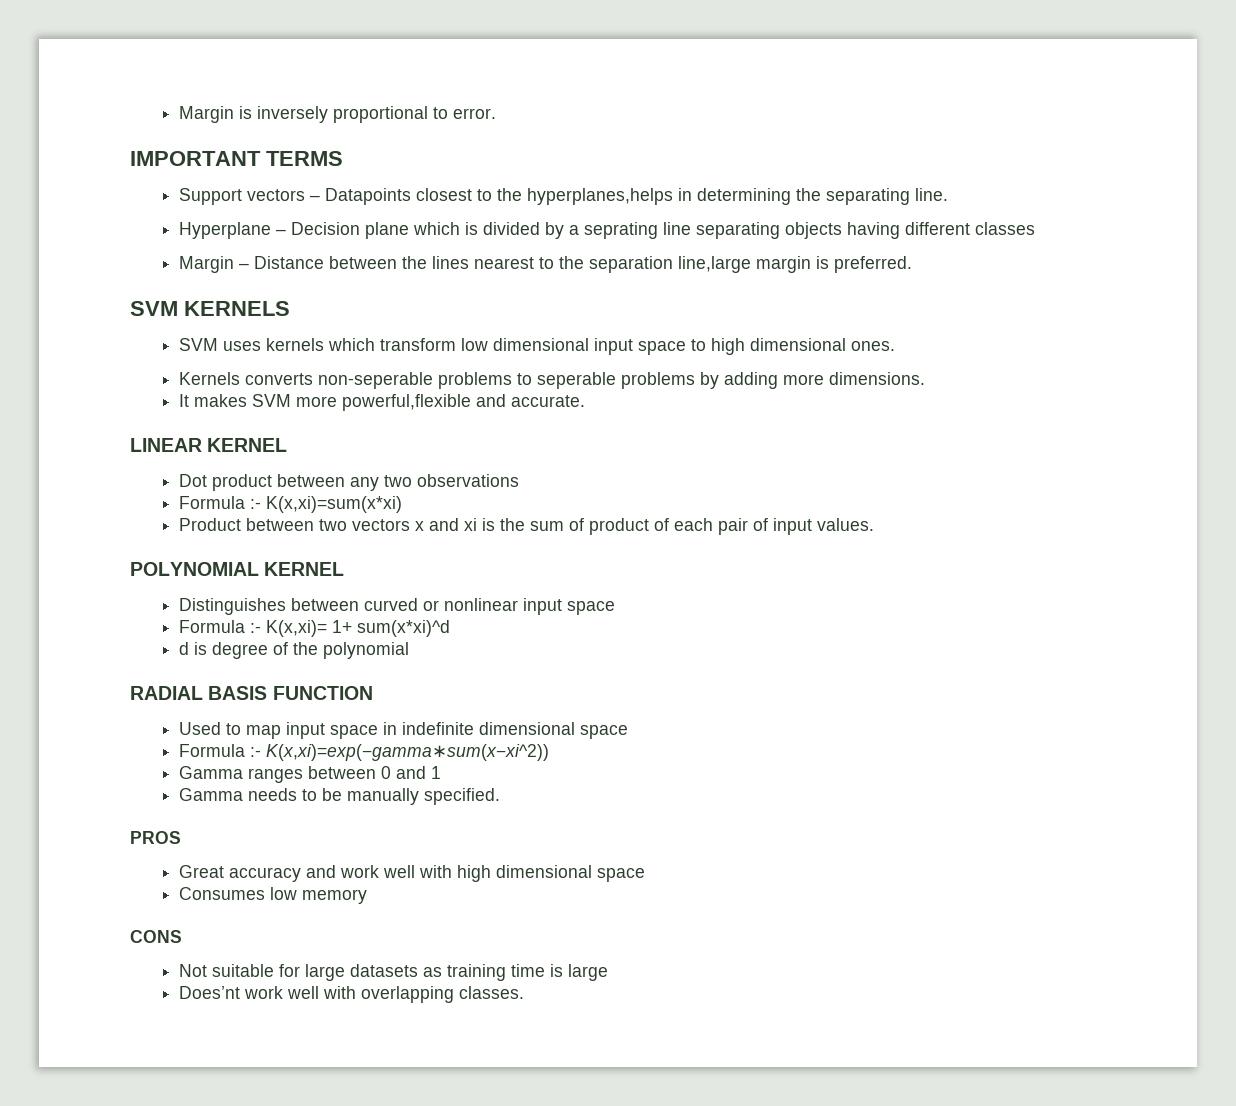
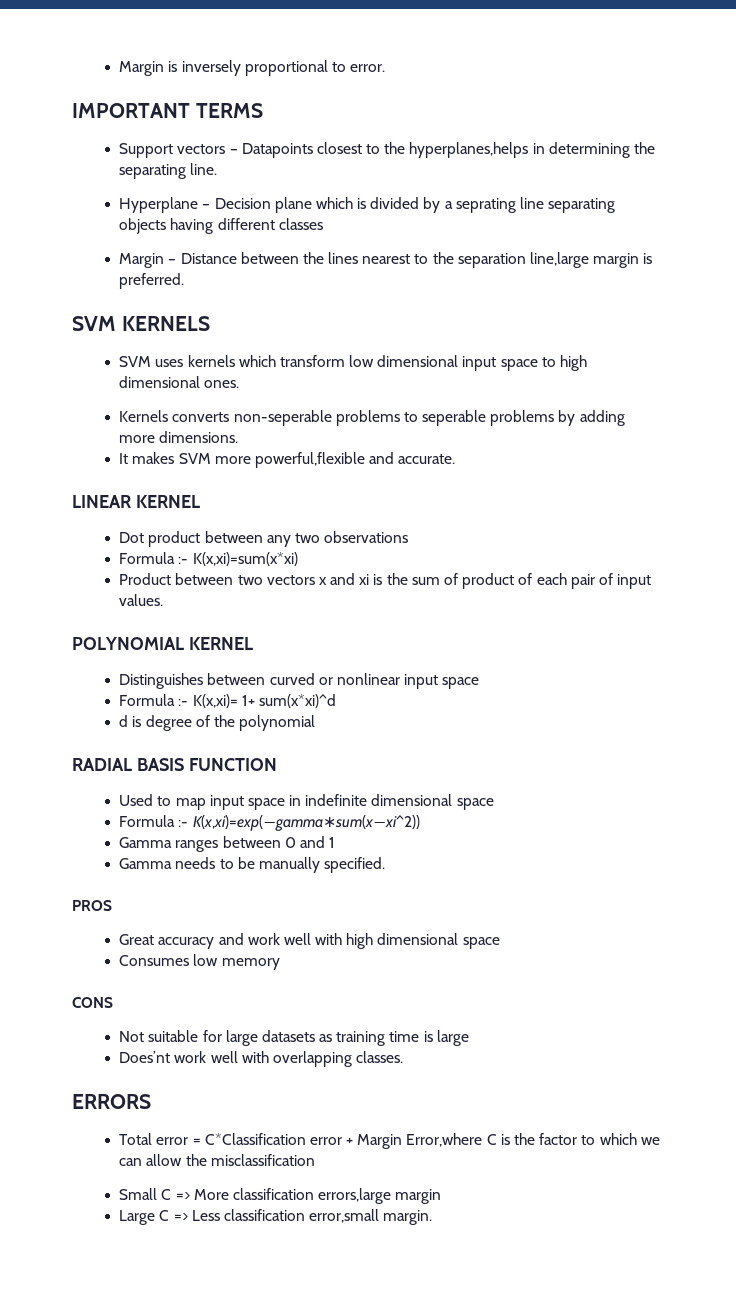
+ ERRORS
+ Total error = C*Classification error + Margin Error,where C is the factor to which we can allow the misclassification
+ Small C => More classification errors,large margin
+ Large C => Less classification error,small margin.

